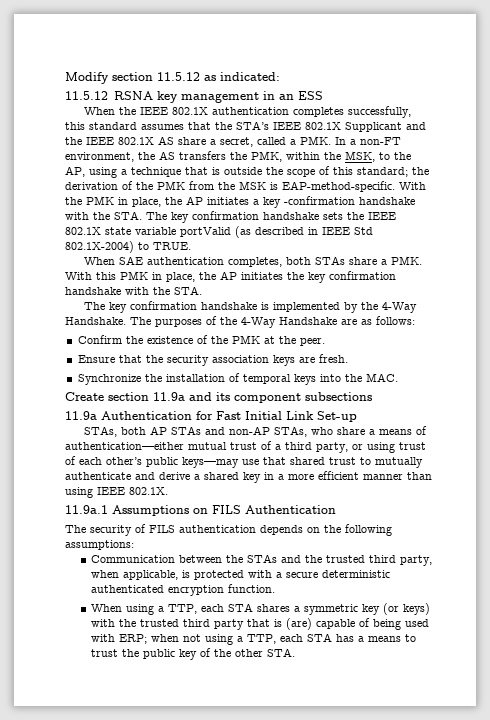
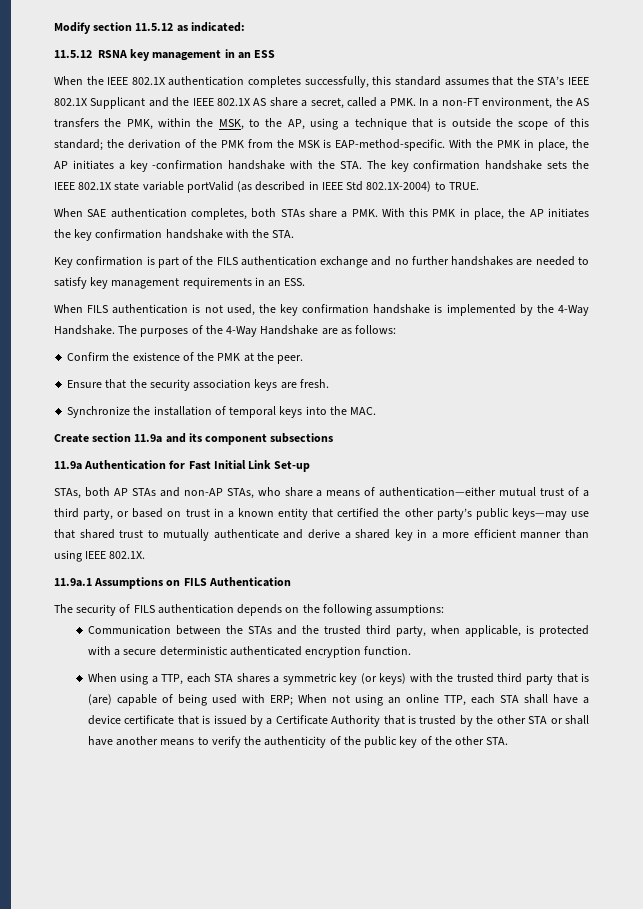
- The key confirmation handshake is implemented by the 4-Way Handshake.
+ Key confirmation is part of the FILS authentication exchange and no further handshakes are needed to satisfy key management requirements in an ESS.
+ When FILS authentication is not used, the key confirmation handshake is implemented by the 4-Way Handshake.
- STAs, both AP STAs and non-AP STAs, who share a means of authentication—either mutual trust of a third party, or using trust of each other’s public keys—may use that shared trust to mutually authenticate and derive a shared key in a more efficient manner than using IEEE 802.1X.
+ STAs, both AP STAs and non-AP STAs, who share a means of authentication—either mutual trust of a third party, or based on trust in a known entity that certified the other party’s public keys—may use that shared trust to mutually authenticate and derive a shared key in a more efficient manner than using IEEE 802.1X.
- When using a TTP, each STA shares a symmetric key (or keys) with the trusted third party that is (are) capable of being used with ERP; when not using a TTP, each STA has a means to trust the public key of the other STA.
+ When using a TTP, each STA shares a symmetric key (or keys) with the trusted third party that is (are) capable of being used with ERP; When not using an online TTP, each STA shall have a device certificate that is issued by a Certificate Authority that is trusted by the other STA or shall have another means to verify the authenticity of the public key of the other STA.

